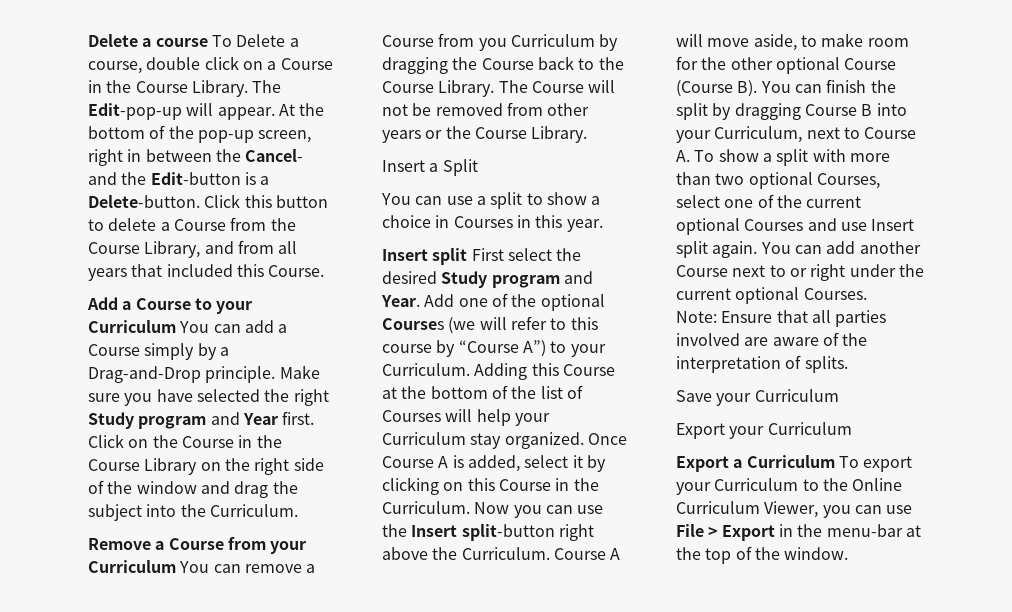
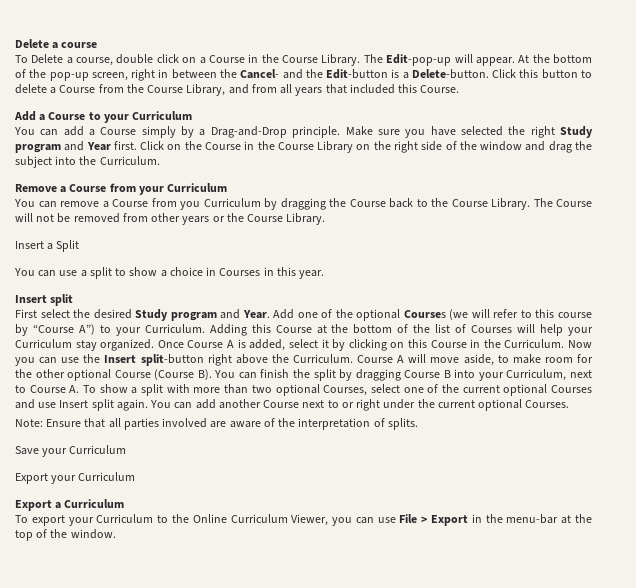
- Delete a course To Delete a course, double click on a Course in the Course Library.
+ Delete a course
+ To Delete a course, double click on a Course in the Course Library.
- Add a Course to your Curriculum You can add a Course simply by a Drag-and-Drop principle.
+ Add a Course to your Curriculum
+ You can add a Course simply by a Drag-and-Drop principle.
- Remove a Course from your Curriculum You can remove a Course from you Curriculum by dragging the Course back to the Course Library.
+ Remove a Course from your Curriculum
+ You can remove a Course from you Curriculum by dragging the Course back to the Course Library.
  You can use a split to show a choice in Courses in this year.
- Insert split First select the desired Study program and Year.
+ Insert split
+ First select the desired Study program and Year.
- Export a Curriculum To export your Curriculum to the Online Curriculum Viewer, you can use File > Export in the menu-bar at the top of the window.
+ Export a Curriculum
+ To export your Curriculum to the Online Curriculum Viewer, you can use File > Export in the menu-bar at the top of the window.

